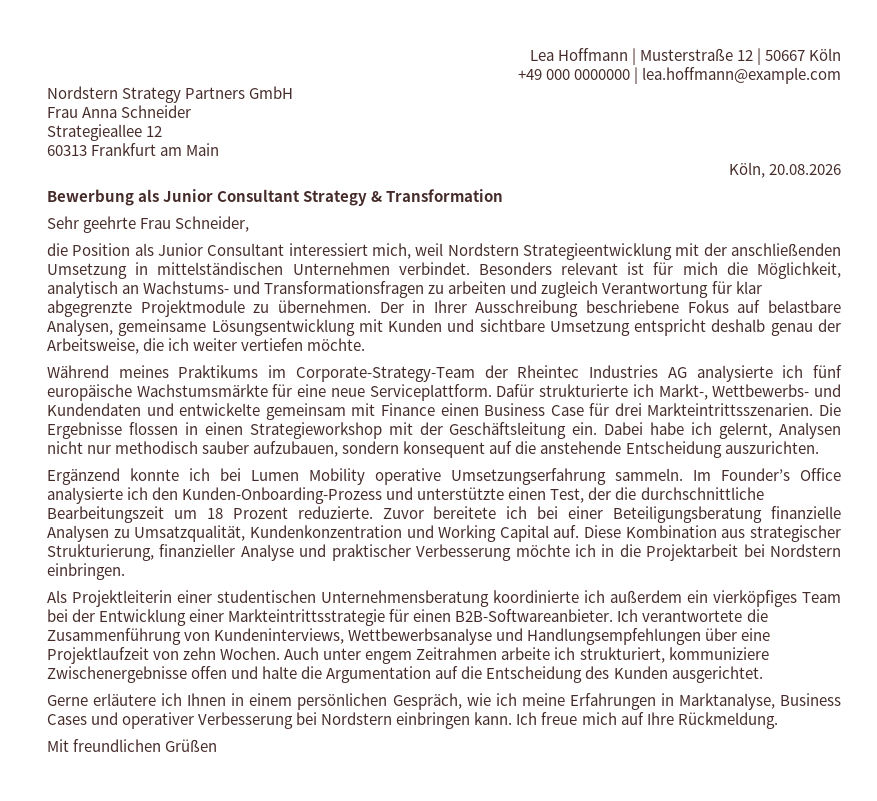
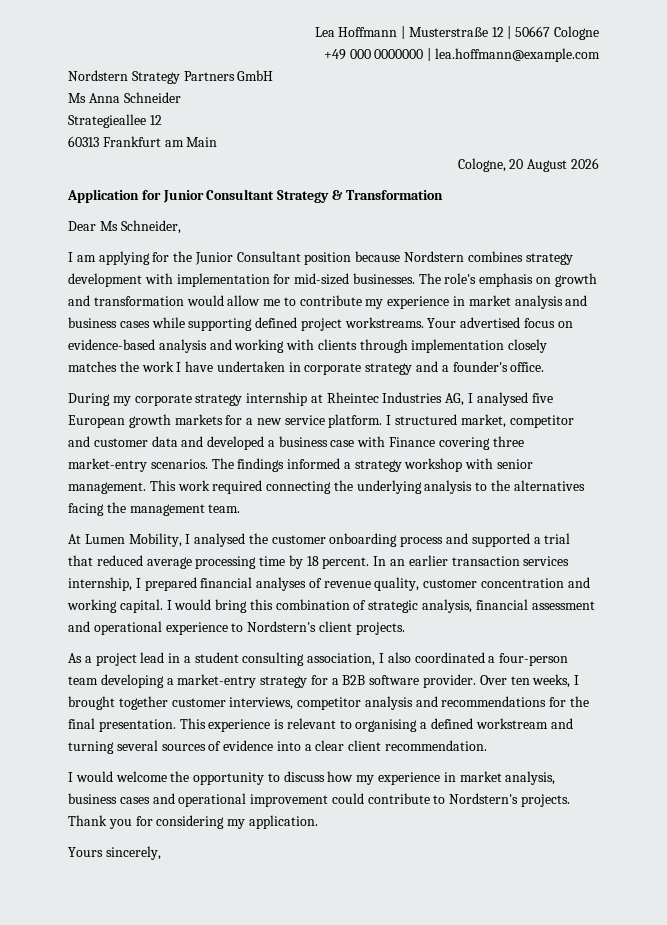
- Lea Hoffmann | Musterstraße 12 | 50667 Köln
+ Lea Hoffmann | Musterstraße 12 | 50667 Cologne
- Frau Anna Schneider
+ Ms Anna Schneider
- Köln, 20.08.2026
- Bewerbung als Junior Consultant Strategy & Transformation
+ Cologne, 20 August 2026
+ Application for Junior Consultant Strategy & Transformation
- Sehr geehrte Frau Schneider,
- die Position als Junior Consultant interessiert mich, weil Nordstern Strategieentwicklung mit der anschließenden Umsetzung in mittelständischen Unternehmen verbindet. Besonders relevant ist für mich die Möglichkeit, analytisch an Wachstums- und Transformationsfragen zu arbeiten und zugleich Verantwortung für klar abgegrenzte Projektmodule zu übernehmen. Der in Ihrer Ausschreibung beschriebene Fokus auf belastbare Analysen, gemeinsame Lösungsentwicklung mit Kunden und sichtbare Umsetzung entspricht deshalb genau der Arbeitsweise, die ich weiter vertiefen möchte.
- Während meines Praktikums im Corporate-Strategy-Team der Rheintec Industries AG analysierte ich fünf europäische Wachstumsmärkte für eine neue Serviceplattform. Dafür strukturierte ich Markt-, Wettbewerbs- und Kundendaten und entwickelte gemeinsam mit Finance einen Business Case für drei Markteintrittsszenarien. Die Ergebnisse flossen in einen Strategieworkshop mit der Geschäftsleitung ein. Dabei habe ich gelernt, Analysen nicht nur methodisch sauber aufzubauen, sondern konsequent auf die anstehende Entscheidung auszurichten.
- Ergänzend konnte ich bei Lumen Mobility operative Umsetzungserfahrung sammeln. Im Founder’s Office analysierte ich den Kunden-Onboarding-Prozess und unterstützte einen Test, der die durchschnittliche Bearbeitungszeit um 18 Prozent reduzierte. Zuvor bereitete ich bei einer Beteiligungsberatung finanzielle Analysen zu Umsatzqualität, Kundenkonzentration und Working Capital auf. Diese Kombination aus strategischer Strukturierung, finanzieller Analyse und praktischer Verbesserung möchte ich in die Projektarbeit bei Nordstern einbringen.
- Als Projektleiterin einer studentischen Unternehmensberatung koordinierte ich außerdem ein vierköpfiges Team bei der Entwicklung einer Markteintrittsstrategie für einen B2B-Softwareanbieter. Ich verantwortete die Zusammenführung von Kundeninterviews, Wettbewerbsanalyse und Handlungsempfehlungen über eine Projektlaufzeit von zehn Wochen. Auch unter engem Zeitrahmen arbeite ich strukturiert, kommuniziere Zwischenergebnisse offen und halte die Argumentation auf die Entscheidung des Kunden ausgerichtet.
- Gerne erläutere ich Ihnen in einem persönlichen Gespräch, wie ich meine Erfahrungen in Marktanalyse, Business Cases und operativer Verbesserung bei Nordstern einbringen kann. Ich freue mich auf Ihre Rückmeldung.
- Mit freundlichen Grüßen
+ Dear Ms Schneider,
+ I am applying for the Junior Consultant position because Nordstern combines strategy development with implementation for mid-sized businesses. The role's emphasis on growth and transformation would allow me to contribute my experience in market analysis and business cases while supporting defined project workstreams. Your advertised focus on evidence-based analysis and working with clients through implementation closely matches the work I have undertaken in corporate strategy and a founder's office.
+ During my corporate strategy internship at Rheintec Industries AG, I analysed five European growth markets for a new service platform. I structured market, competitor and customer data and developed a business case with Finance covering three market-entry scenarios. The findings informed a strategy workshop with senior management. This work required connecting the underlying analysis to the alternatives facing the management team.
+ At Lumen Mobility, I analysed the customer onboarding process and supported a trial that reduced average processing time by 18 percent. In an earlier transaction services internship, I prepared financial analyses of revenue quality, customer concentration and working capital. I would bring this combination of strategic analysis, financial assessment and operational experience to Nordstern's client projects.
+ As a project lead in a student consulting association, I also coordinated a four-person team developing a market-entry strategy for a B2B software provider. Over ten weeks, I brought together customer interviews, competitor analysis and recommendations for the final presentation. This experience is relevant to organising a defined workstream and turning several sources of evidence into a clear client recommendation.
+ I would welcome the opportunity to discuss how my experience in market analysis, business cases and operational improvement could contribute to Nordstern's projects. Thank you for considering my application.
+ Yours sincerely,

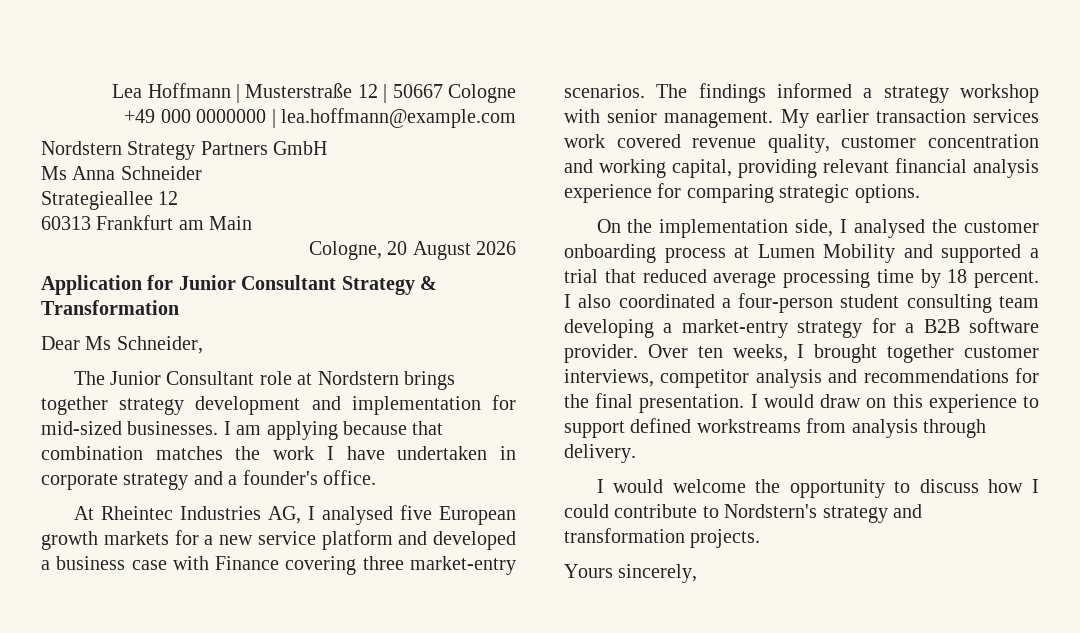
- I am applying for the Junior Consultant position because Nordstern combines strategy development with implementation for mid-sized businesses.
+ The Junior Consultant role at Nordstern brings together strategy development and implementation for mid-sized businesses.
- The role's emphasis on growth and transformation would allow me to contribute my experience in market analysis and business cases while supporting defined project workstreams. Your advertised focus on evidence-based analysis and working with clients through implementation closely matches the work I have undertaken in corporate strategy and a founder's office.
+ I am applying because that combination matches the work I have undertaken in corporate strategy and a founder's office.
- During my corporate strategy internship at Rheintec Industries AG, I analysed five European growth markets for a new service platform. I structured market, competitor and customer data and developed a business case with Finance covering three market-entry scenarios.
+ At Rheintec Industries AG, I analysed five European growth markets for a new service platform and developed a business case with Finance covering three market-entry scenarios.
- This work required connecting the underlying analysis to the alternatives facing the management team.
- At Lumen Mobility, I analysed the customer onboarding process and supported a trial that reduced average processing time by 18 percent.
+ My earlier transaction services work covered revenue quality, customer concentration and working capital, providing relevant financial analysis experience for comparing strategic options.
+ On the implementation side, I analysed the customer onboarding process at Lumen Mobility and supported a trial that reduced average processing time by 18 percent.
- In an earlier transaction services internship, I prepared financial analyses of revenue quality, customer concentration and working capital. I would bring this combination of strategic analysis, financial assessment and operational experience to Nordstern's client projects.
- As a project lead in a student consulting association, I also coordinated a four-person team developing a market-entry strategy for a B2B software provider.
+ I also coordinated a four-person student consulting team developing a market-entry strategy for a B2B software provider.
- This experience is relevant to organising a defined workstream and turning several sources of evidence into a clear client recommendation.
+ I would draw on this experience to support defined workstreams from analysis through delivery.
- I would welcome the opportunity to discuss how my experience in market analysis, business cases and operational improvement could contribute to Nordstern's projects. Thank you for considering my application.
+ I would welcome the opportunity to discuss how I could contribute to Nordstern's strategy and transformation projects.

